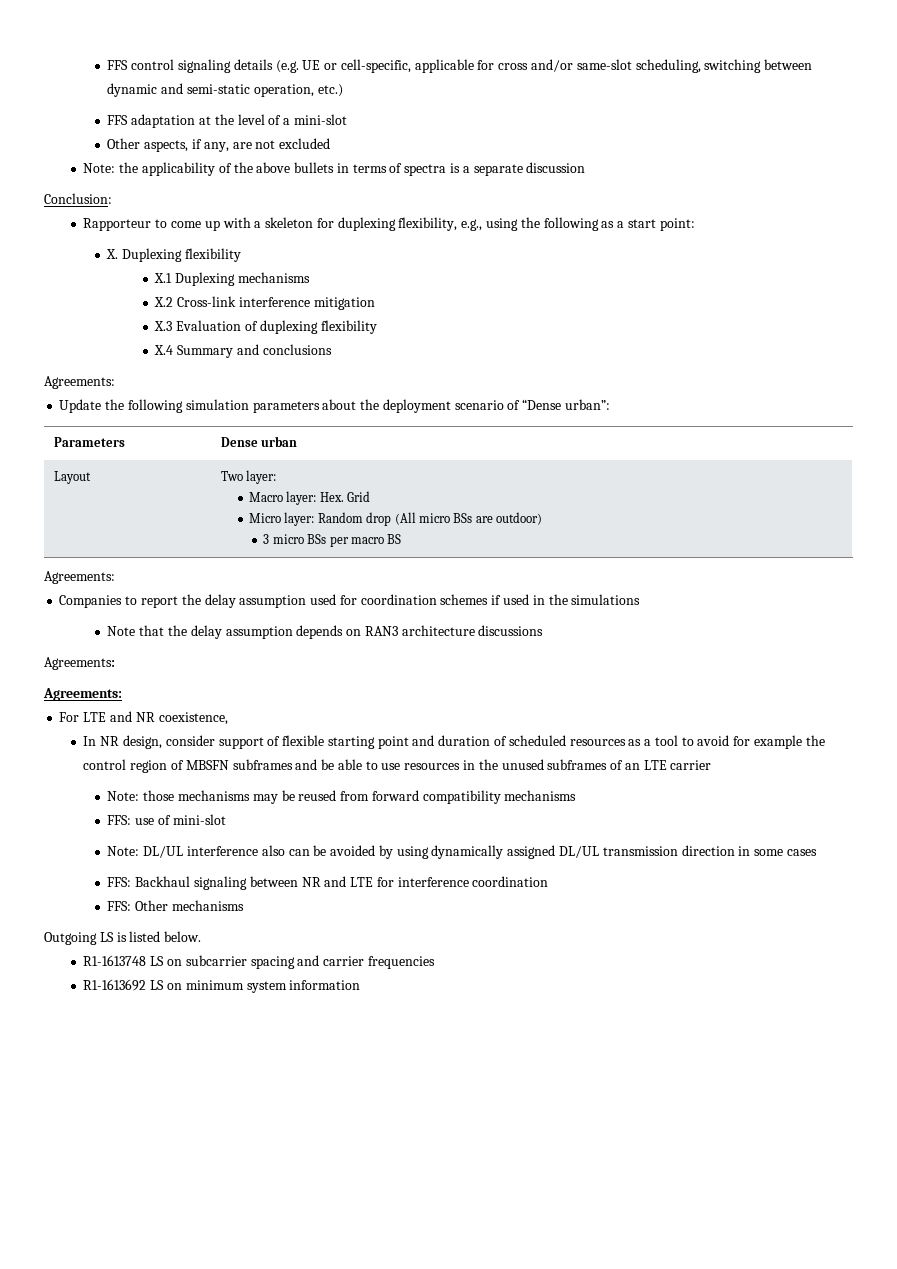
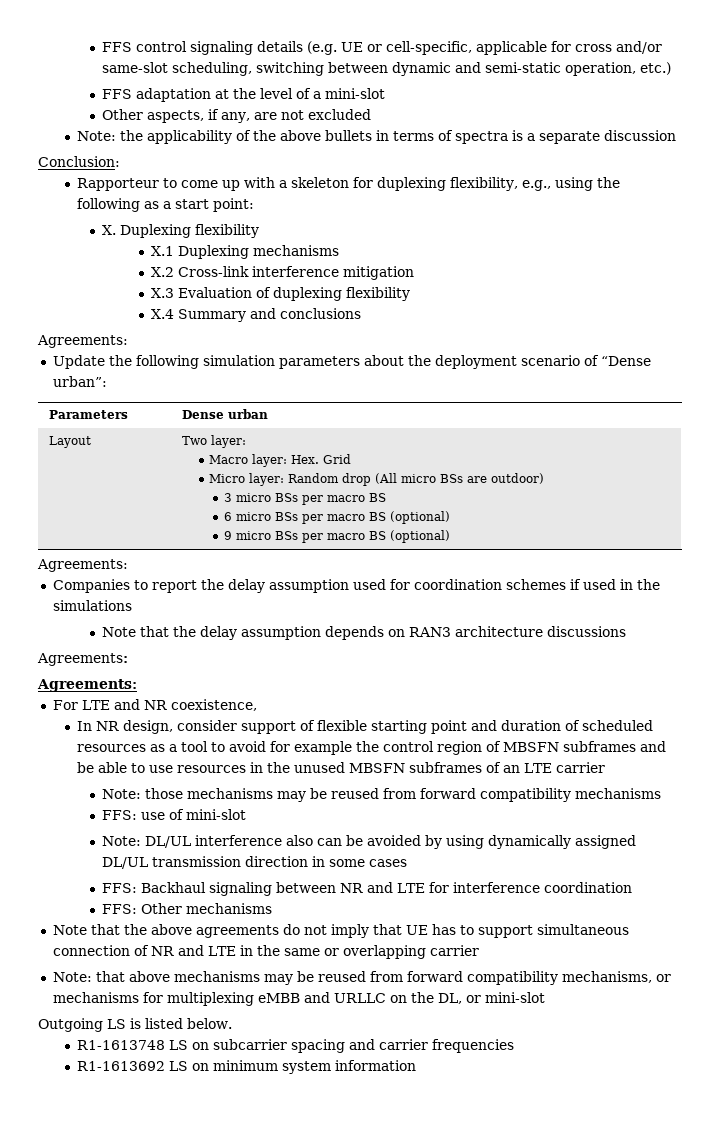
  Layout | Two layer:
  Macro layer: Hex. Grid
  Micro layer: Random drop (All micro BSs are outdoor)
  3 micro BSs per macro BS
+ 6 micro BSs per macro BS (optional)
+ 9 micro BSs per macro BS (optional)
- In NR design, consider support of flexible starting point and duration of scheduled resources as a tool to avoid for example the control region of MBSFN subframes and be able to use resources in the unused subframes of an LTE carrier
+ In NR design, consider support of flexible starting point and duration of scheduled resources as a tool to avoid for example the control region of MBSFN subframes and be able to use resources in the unused MBSFN subframes of an LTE carrier
+ Note that the above agreements do not imply that UE has to support simultaneous connection of NR and LTE in the same or overlapping carrier
+ Note: that above mechanisms may be reused from forward compatibility mechanisms, or mechanisms for multiplexing eMBB and URLLC on the DL, or mini-slot

